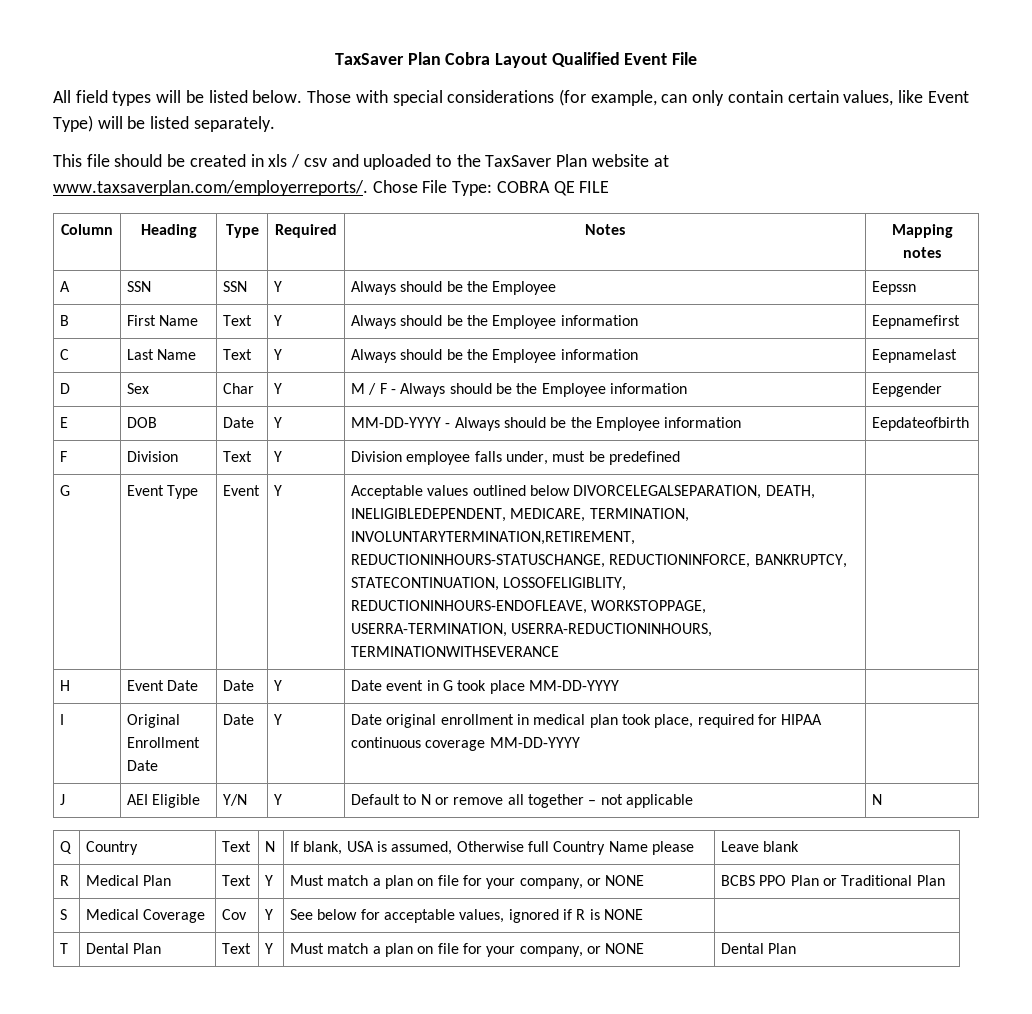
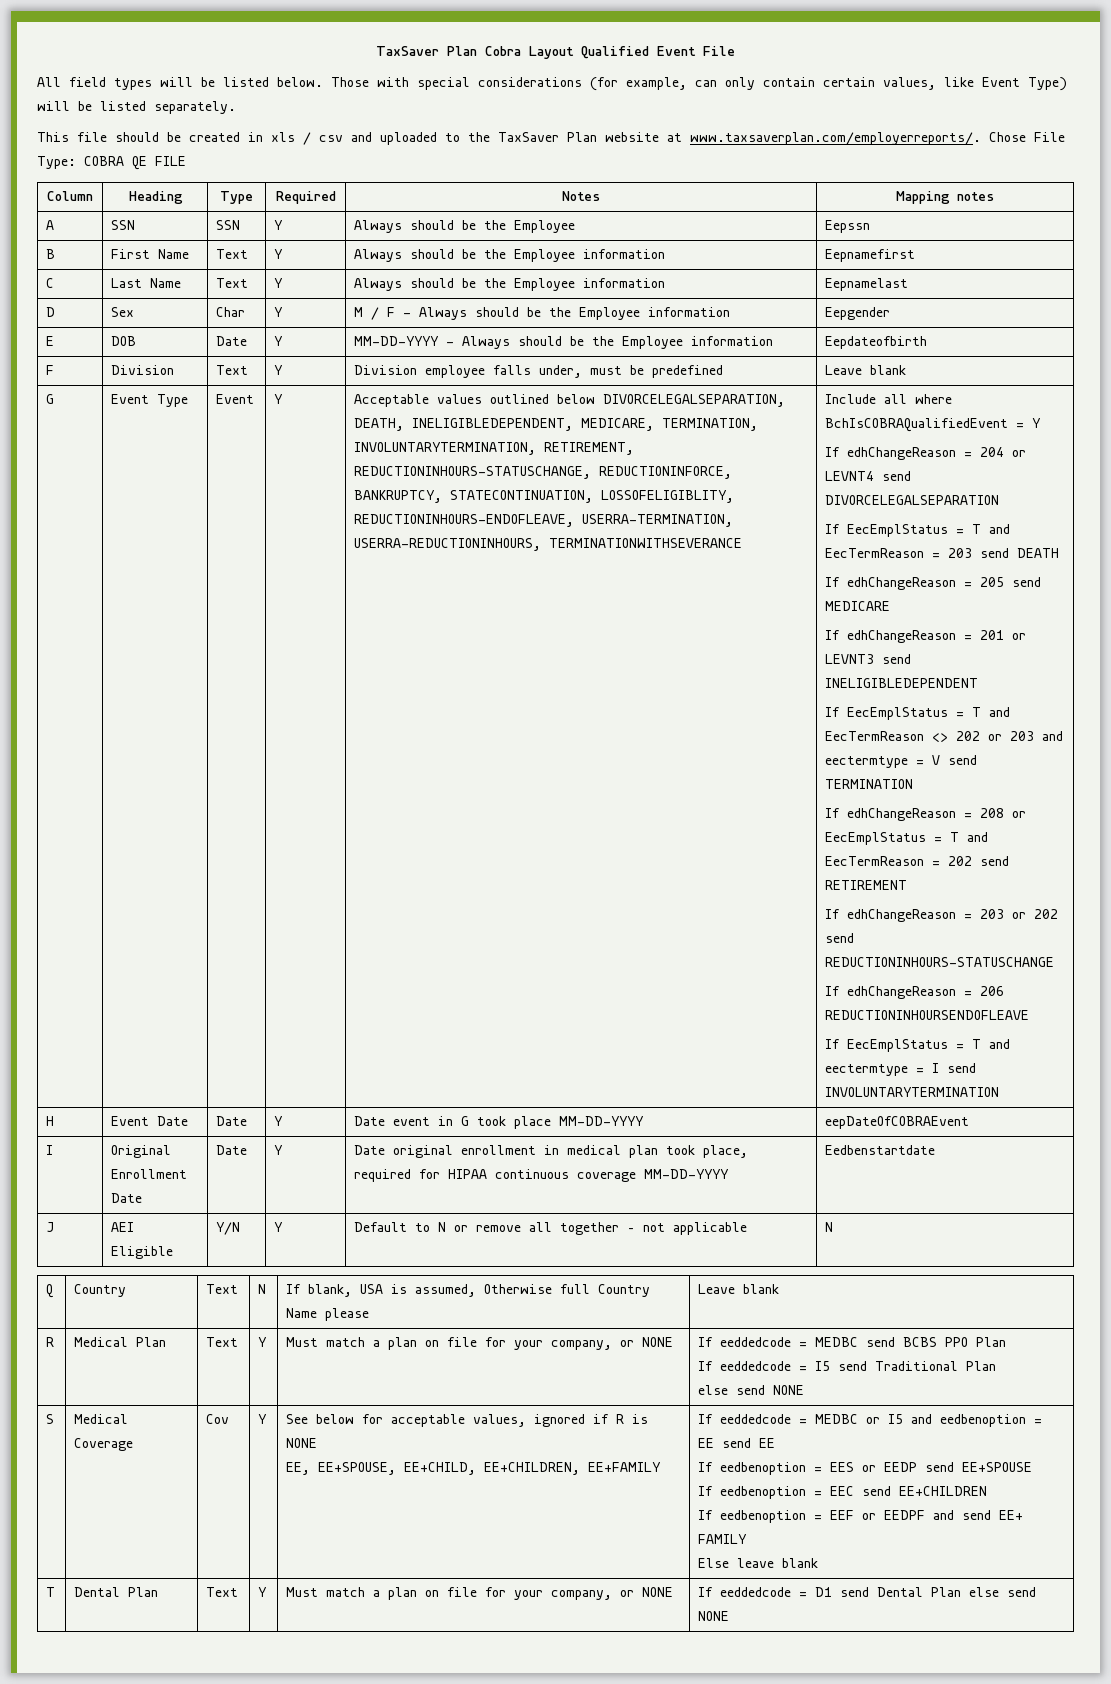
- F | Division | Text | Y | Division employee falls under, must be predefined |
+ F | Division | Text | Y | Division employee falls under, must be predefined | Leave blank
- Acceptable values outlined below DIVORCELEGALSEPARATION, DEATH, INELIGIBLEDEPENDENT, MEDICARE, TERMINATION, INVOLUNTARYTERMINATION,RETIREMENT, REDUCTIONINHOURS-STATUSCHANGE, REDUCTIONINFORCE, BANKRUPTCY, STATECONTINUATION, LOSSOFELIGIBLITY, REDUCTIONINHOURS-ENDOFLEAVE, WORKSTOPPAGE, USERRA-TERMINATION, USERRA-REDUCTIONINHOURS, TERMINATIONWITHSEVERANCE
+ Acceptable values outlined below DIVORCELEGALSEPARATION, DEATH, INELIGIBLEDEPENDENT, MEDICARE, TERMINATION, INVOLUNTARYTERMINATION, RETIREMENT, REDUCTIONINHOURS-STATUSCHANGE, REDUCTIONINFORCE, BANKRUPTCY, STATECONTINUATION, LOSSOFELIGIBLITY, REDUCTIONINHOURS-ENDOFLEAVE, USERRA-TERMINATION, USERRA-REDUCTIONINHOURS, TERMINATIONWITHSEVERANCE
+ Include all where BchIsCOBRAQualifiedEvent = Y
+ If edhChangeReason = 204 or LEVNT4 send DIVORCELEGALSEPARATION
+ If EecEmplStatus = T and EecTermReason = 203 send DEATH
+ If edhChangeReason = 205 send MEDICARE
+ If edhChangeReason = 201 or LEVNT3 send INELIGIBLEDEPENDENT
+ If EecEmplStatus = T and EecTermReason <> 202 or 203 and eectermtype = V send TERMINATION
+ If edhChangeReason = 208 or EecEmplStatus = T and EecTermReason = 202 send RETIREMENT
+ If edhChangeReason = 203 or 202 send REDUCTIONINHOURS-STATUSCHANGE
+ If edhChangeReason = 206 REDUCTIONINHOURSENDOFLEAVE
+ If EecEmplStatus = T and eectermtype = I send INVOLUNTARYTERMINATION
- H | Event Date | Date | Y | Date event in G took place MM-DD-YYYY |
+ H | Event Date | Date | Y | Date event in G took place MM-DD-YYYY | eepDateOfCOBRAEvent
- I | Original Enrollment Date | Date | Y | Date original enrollment in medical plan took place, required for HIPAA continuous coverage MM-DD-YYYY |
+ I | Original Enrollment Date | Date | Y | Date original enrollment in medical plan took place, required for HIPAA continuous coverage MM-DD-YYYY | Eedbenstartdate
- R | Medical Plan | Text | Y | Must match a plan on file for your company, or NONE | BCBS PPO Plan or Traditional Plan
+ R | Medical Plan | Text | Y | Must match a plan on file for your company, or NONE | If eeddedcode = MEDBC send BCBS PPO Plan
+ If eeddedcode = I5 send Traditional Plan
+ else send NONE
+ EE, EE+SPOUSE, EE+CHILD, EE+CHILDREN, EE+FAMILY | If eeddedcode = MEDBC or I5 and eedbenoption = EE send EE
+ If eedbenoption = EES or EEDP send EE+SPOUSE
+ If eedbenoption = EEC send EE+CHILDREN
+ If eedbenoption = EEF or EEDPF and send EE+ FAMILY
+ Else leave blank
- T | Dental Plan | Text | Y | Must match a plan on file for your company, or NONE | Dental Plan
+ T | Dental Plan | Text | Y | Must match a plan on file for your company, or NONE | If eeddedcode = D1 send Dental Plan else send NONE

